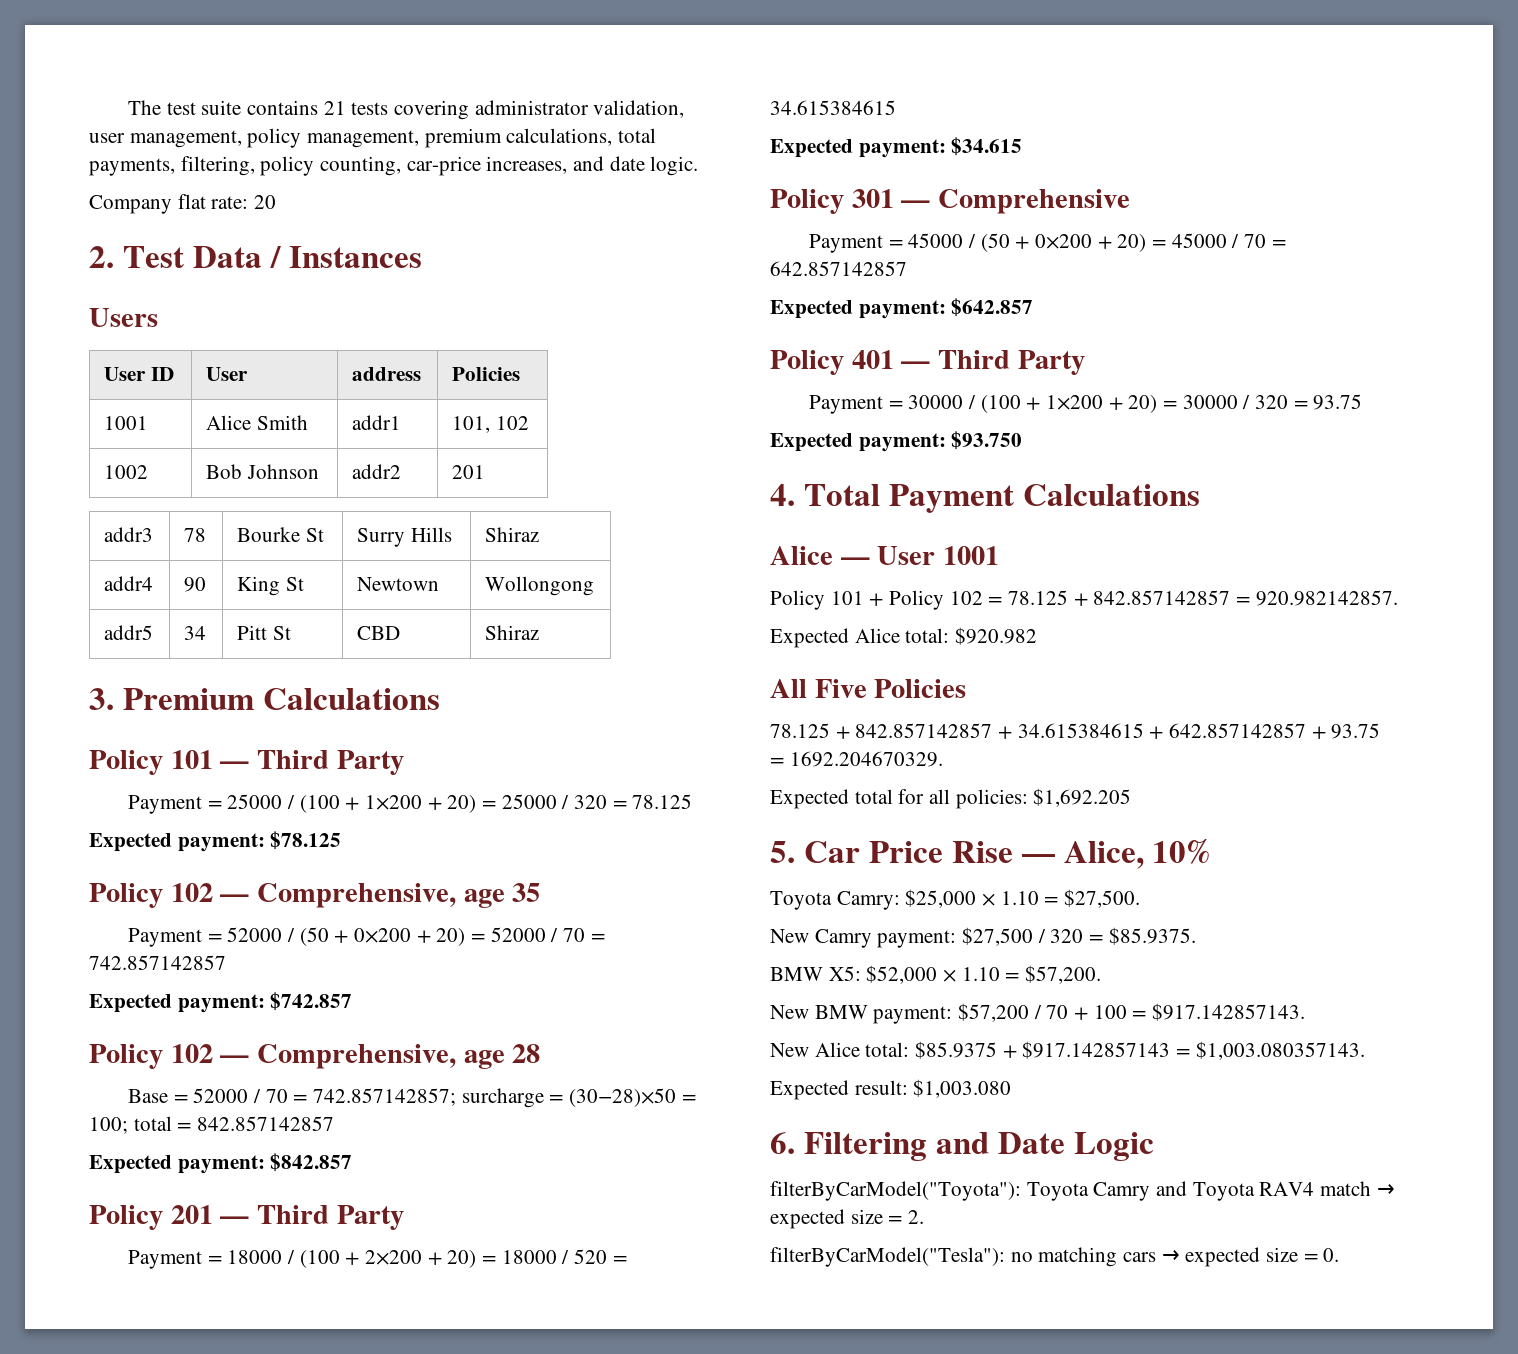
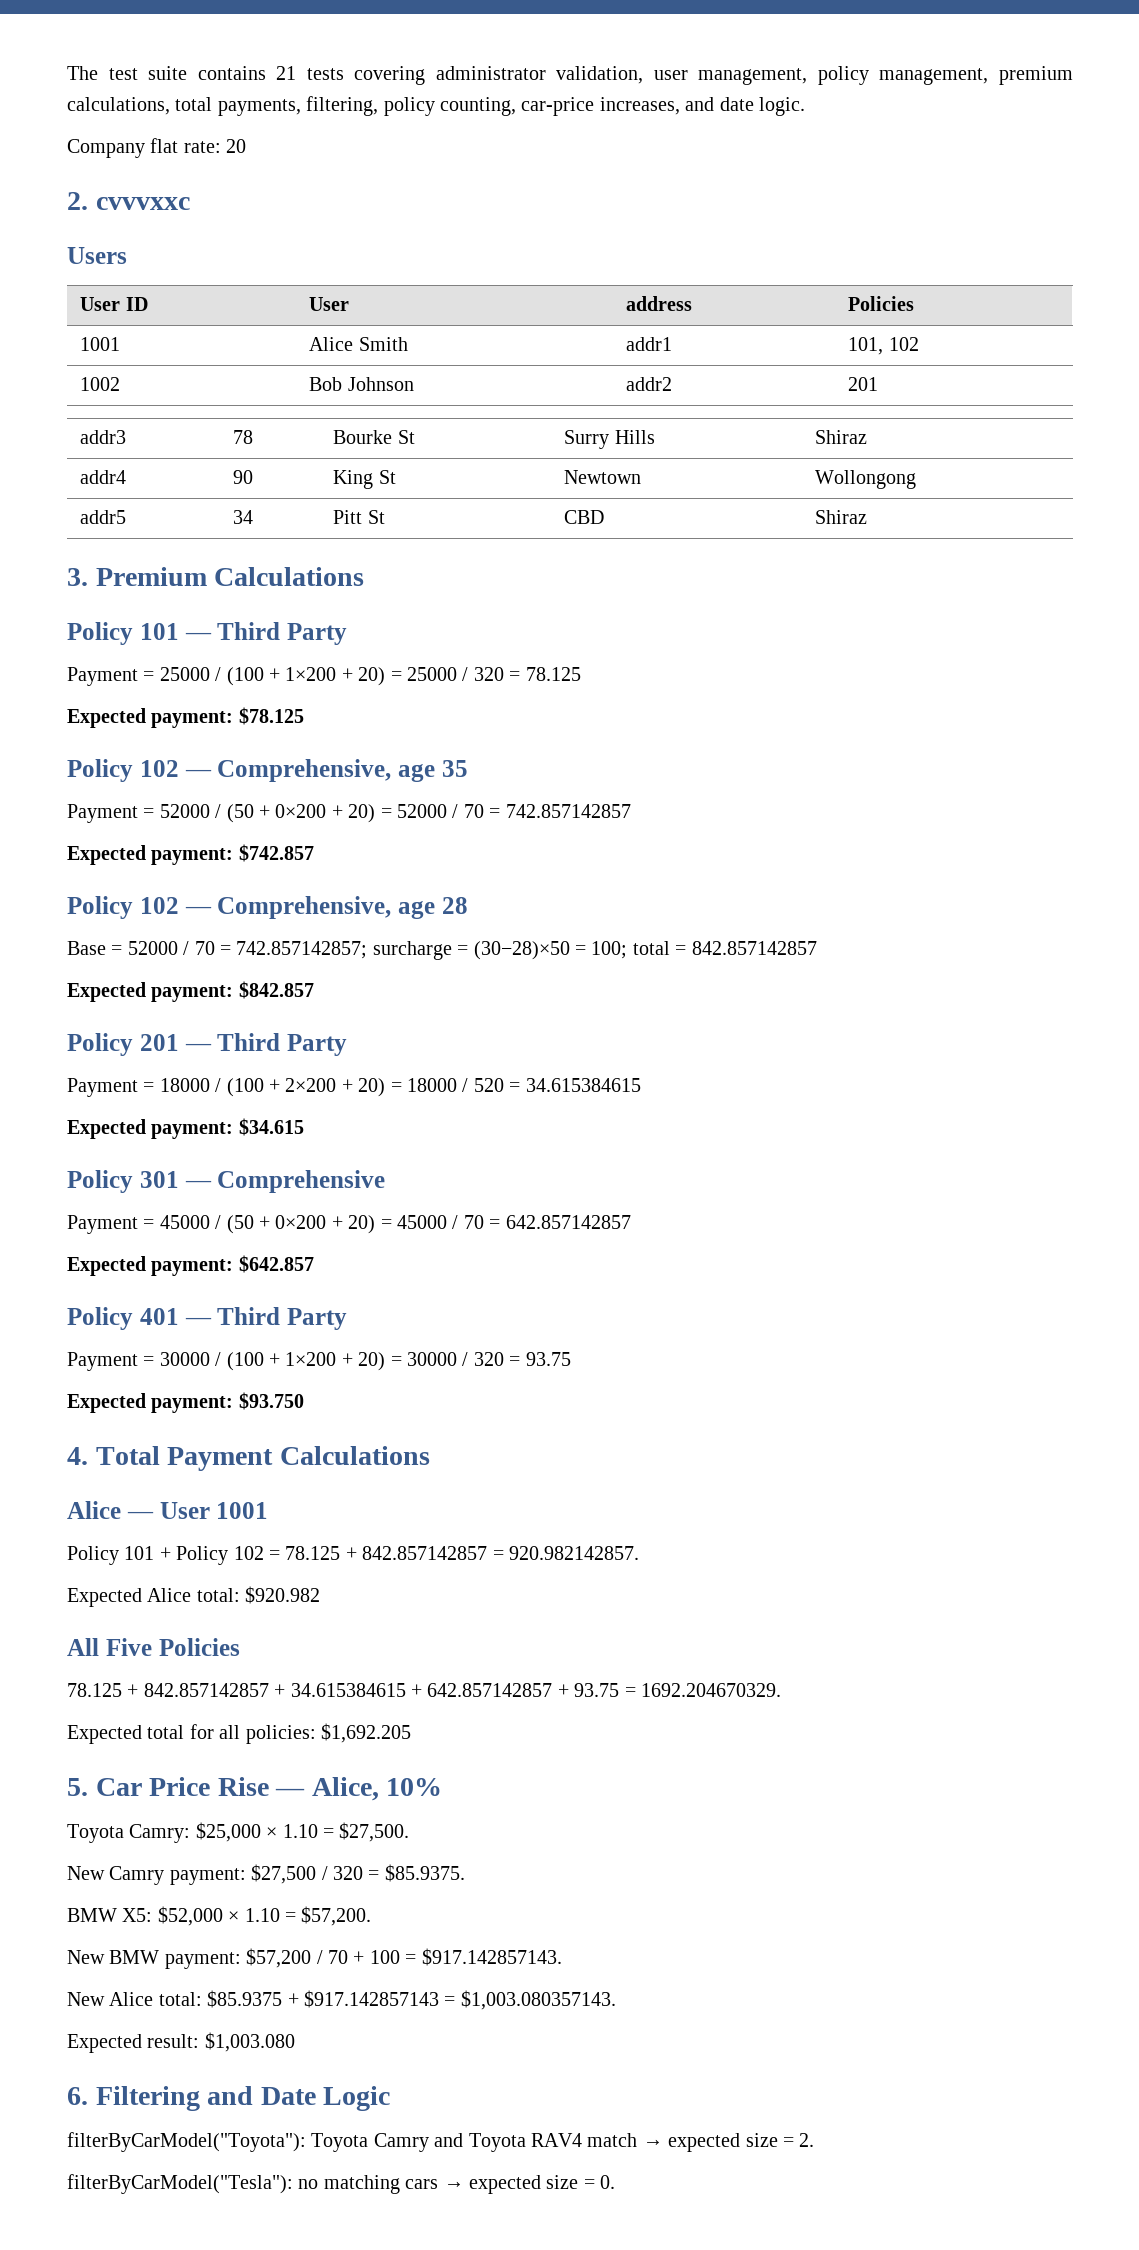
- 2. Test Data / Instances
+ 2. cvvvxxc

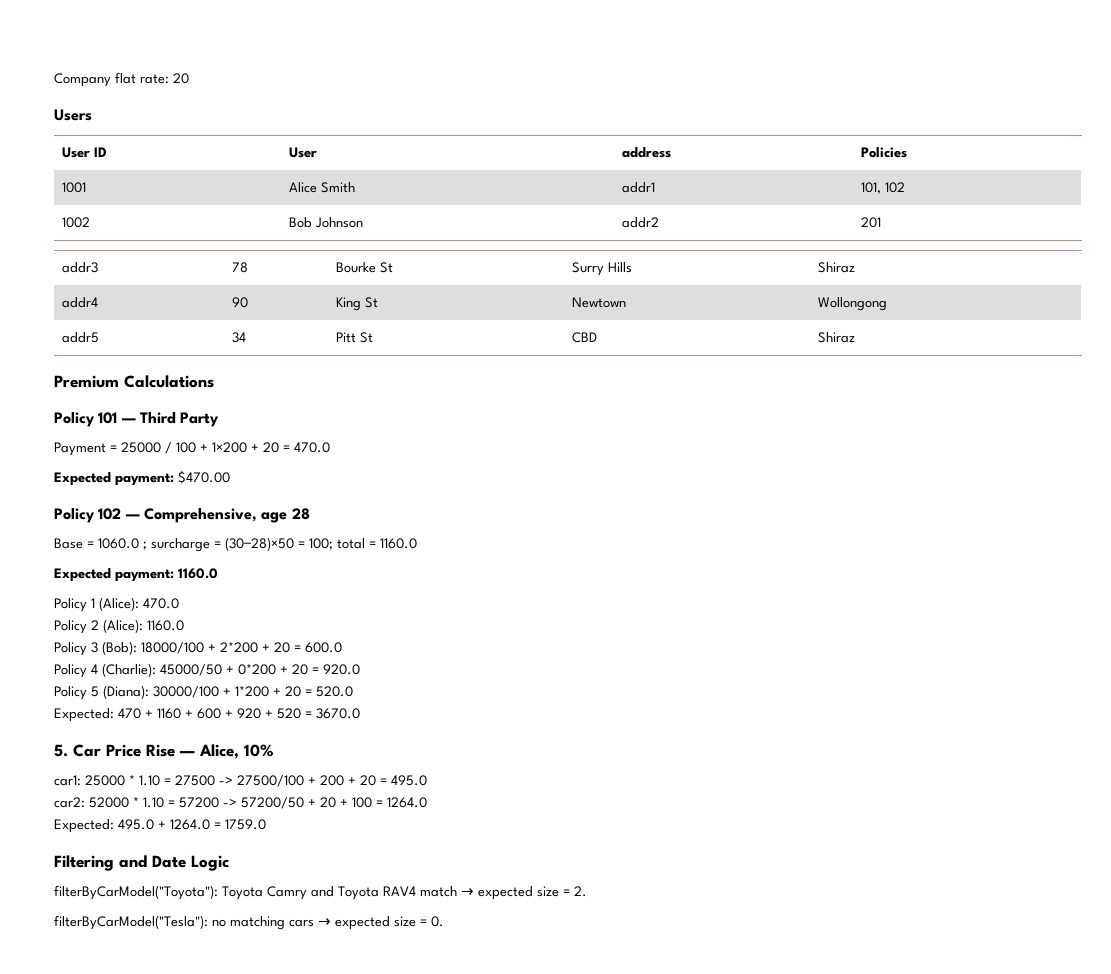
- The test suite contains 21 tests covering administrator validation, user management, policy management, premium calculations, total payments, filtering, policy counting, car-price increases, and date logic.
- 2. cvvvxxc
- 3. Premium Calculations
+ Premium Calculations
- Payment = 25000 / (100 + 1×200 + 20) = 25000 / 320 = 78.125
- Expected payment: $78.125
- Policy 102 — Comprehensive, age 35
- Payment = 52000 / (50 + 0×200 + 20) = 52000 / 70 = 742.857142857
- Expected payment: $742.857
+ Payment = 25000 / 100 + 1×200 + 20 = 470.0
+ Expected payment: $470.00
- Base = 52000 / 70 = 742.857142857; surcharge = (30−28)×50 = 100; total = 842.857142857
- Expected payment: $842.857
- Policy 201 — Third Party
- Payment = 18000 / (100 + 2×200 + 20) = 18000 / 520 = 34.615384615
- Expected payment: $34.615
- Policy 301 — Comprehensive
- Payment = 45000 / (50 + 0×200 + 20) = 45000 / 70 = 642.857142857
- Expected payment: $642.857
- Policy 401 — Third Party
- Payment = 30000 / (100 + 1×200 + 20) = 30000 / 320 = 93.75
- Expected payment: $93.750
- 4. Total Payment Calculations
- Alice — User 1001
- Policy 101 + Policy 102 = 78.125 + 842.857142857 = 920.982142857.
- Expected Alice total: $920.982
- All Five Policies
- 78.125 + 842.857142857 + 34.615384615 + 642.857142857 + 93.75 = 1692.204670329.
- Expected total for all policies: $1,692.205
+ Base = 1060.0 ; surcharge = (30−28)×50 = 100; total = 1160.0
+ Expected payment: 1160.0
+ Policy 1 (Alice): 470.0
+ Policy 2 (Alice): 1160.0
+ Policy 3 (Bob): 18000/100 + 2*200 + 20 = 600.0
+ Policy 4 (Charlie): 45000/50 + 0*200 + 20 = 920.0
+ Policy 5 (Diana): 30000/100 + 1*200 + 20 = 520.0
+ Expected: 470 + 1160 + 600 + 920 + 520 = 3670.0
- Toyota Camry: $25,000 × 1.10 = $27,500.
- New Camry payment: $27,500 / 320 = $85.9375.
- BMW X5: $52,000 × 1.10 = $57,200.
- New BMW payment: $57,200 / 70 + 100 = $917.142857143.
- New Alice total: $85.9375 + $917.142857143 = $1,003.080357143.
- Expected result: $1,003.080
- 6. Filtering and Date Logic
+ car1: 25000 * 1.10 = 27500 -> 27500/100 + 200 + 20 = 495.0
+ car2: 52000 * 1.10 = 57200 -> 57200/50 + 20 + 100 = 1264.0
+ Expected: 495.0 + 1264.0 = 1759.0
+ Filtering and Date Logic

